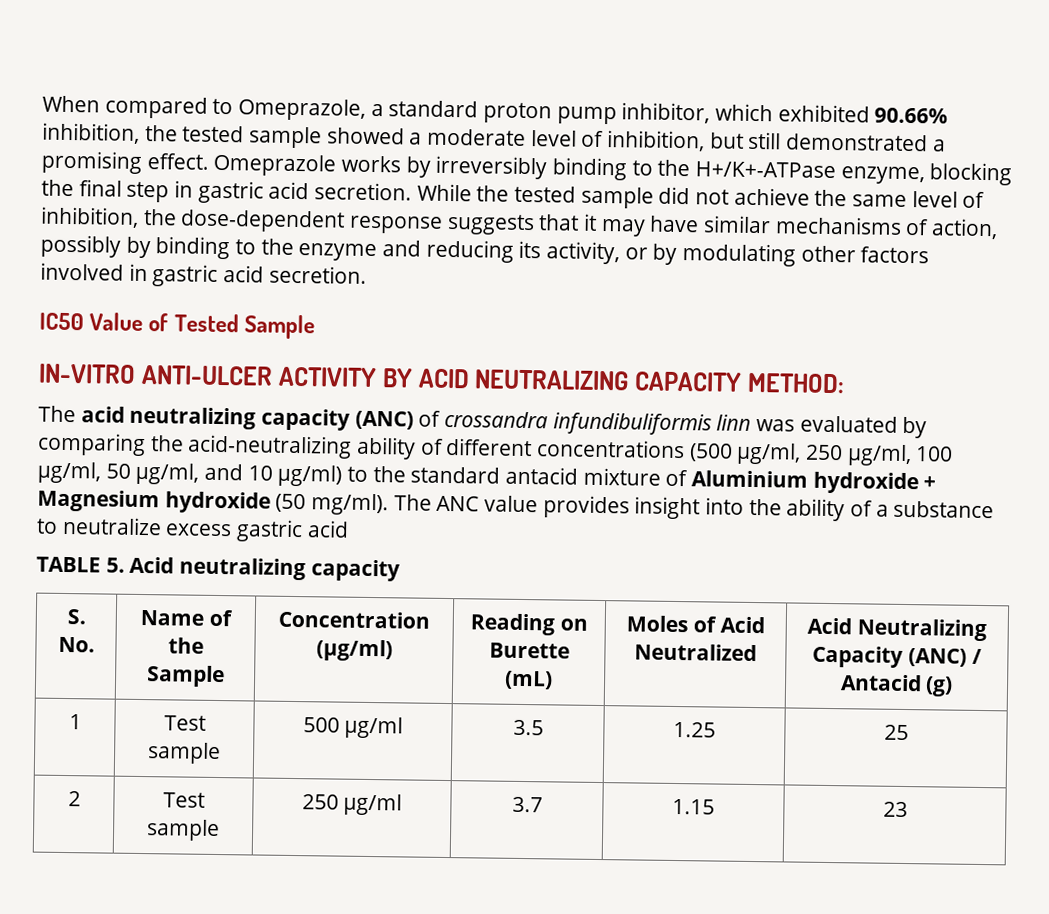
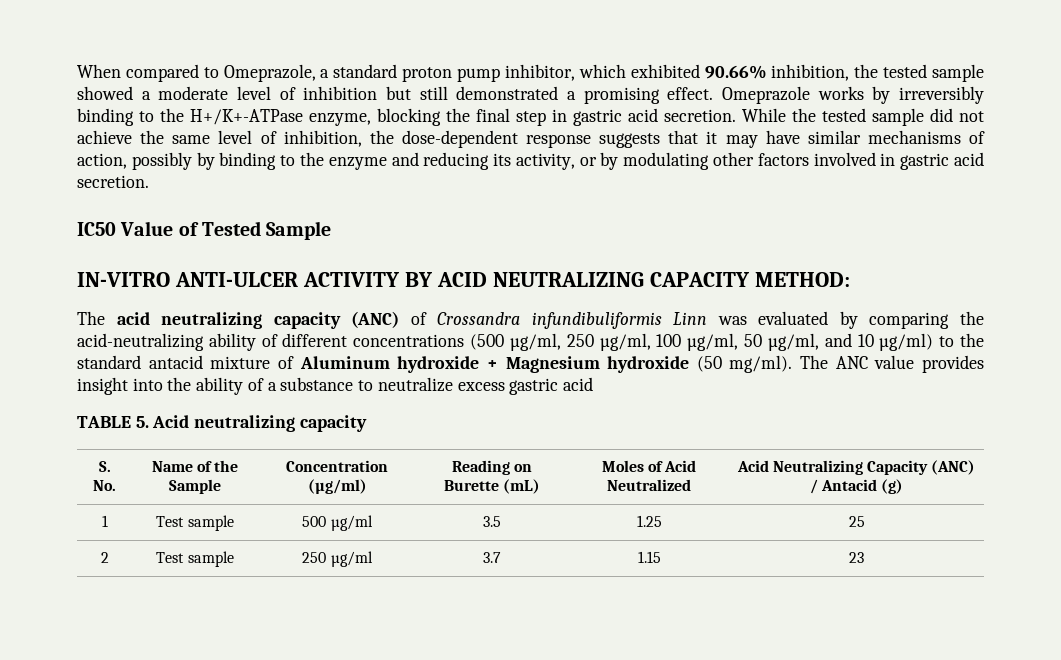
- When compared to Omeprazole, a standard proton pump inhibitor, which exhibited 90.66% inhibition, the tested sample showed a moderate level of inhibition, but still demonstrated a promising effect.
+ When compared to Omeprazole, a standard proton pump inhibitor, which exhibited 90.66% inhibition, the tested sample showed a moderate level of inhibition but still demonstrated a promising effect.
- The acid neutralizing capacity (ANC) of crossandra infundibuliformis linn was evaluated by comparing the acid-neutralizing ability of different concentrations (500 µg/ml, 250 µg/ml, 100 µg/ml, 50 µg/ml, and 10 µg/ml) to the standard antacid mixture of Aluminium hydroxide + Magnesium hydroxide (50 mg/ml).
+ The acid neutralizing capacity (ANC) of Crossandra infundibuliformis Linn was evaluated by comparing the acid-neutralizing ability of different concentrations (500 µg/ml, 250 µg/ml, 100 µg/ml, 50 µg/ml, and 10 µg/ml) to the standard antacid mixture of Aluminum hydroxide + Magnesium hydroxide (50 mg/ml).

